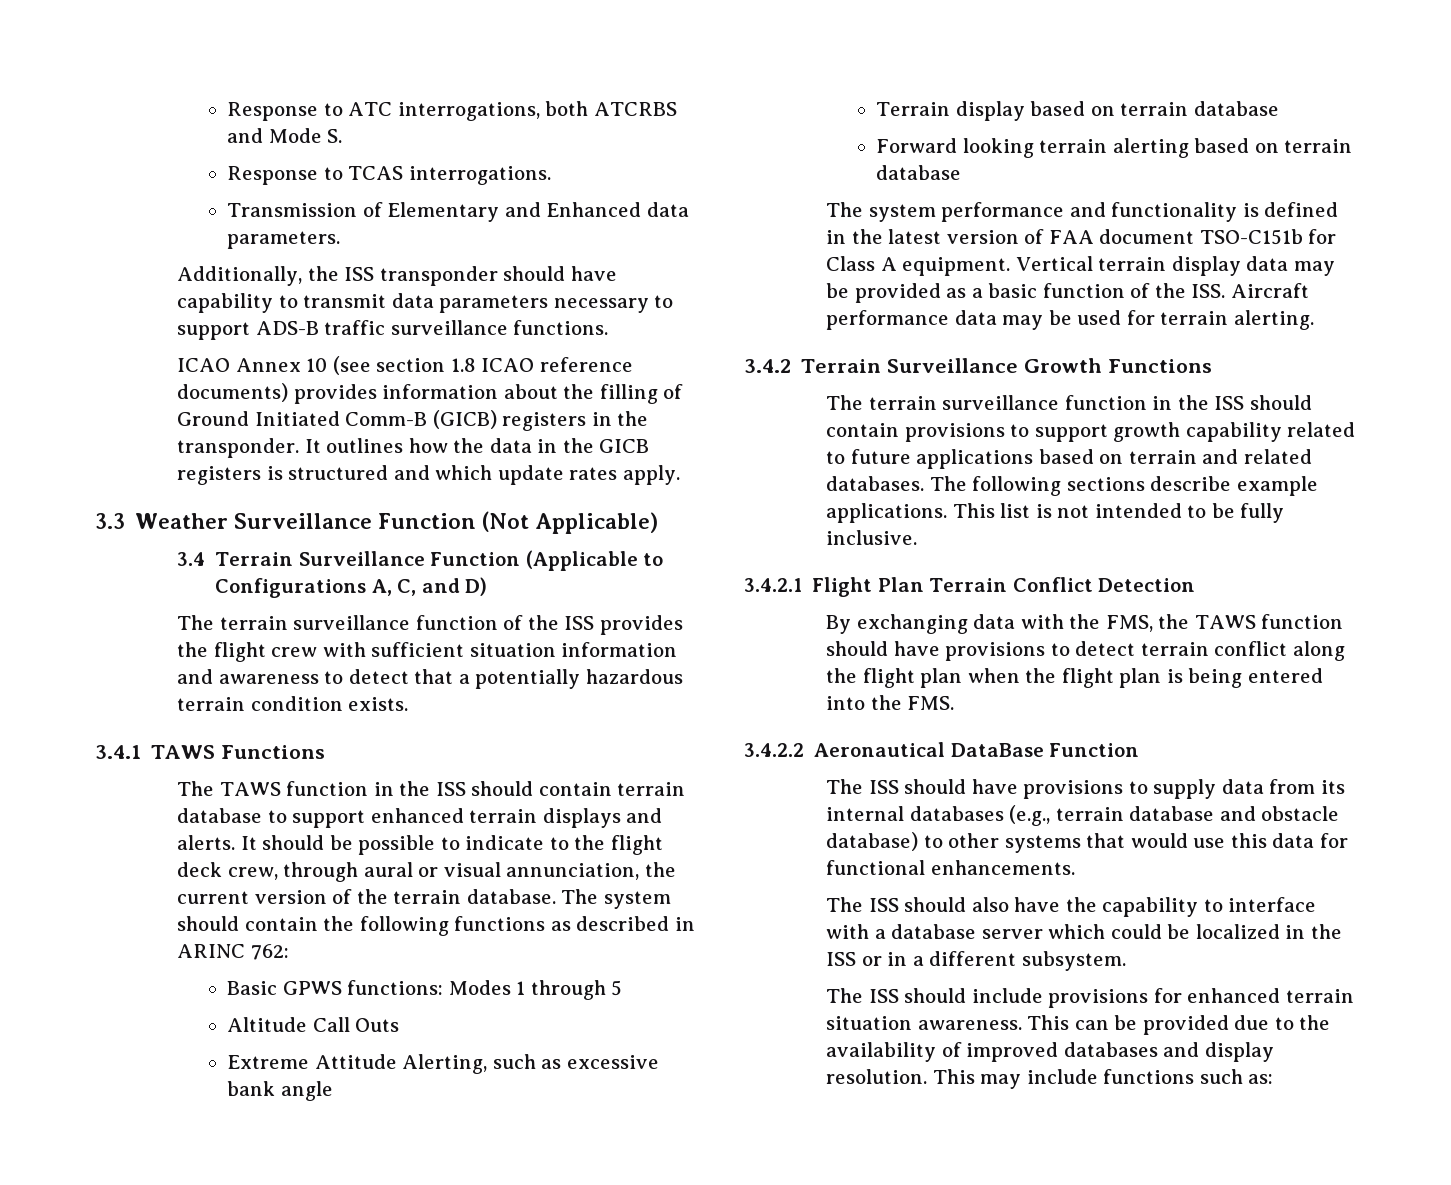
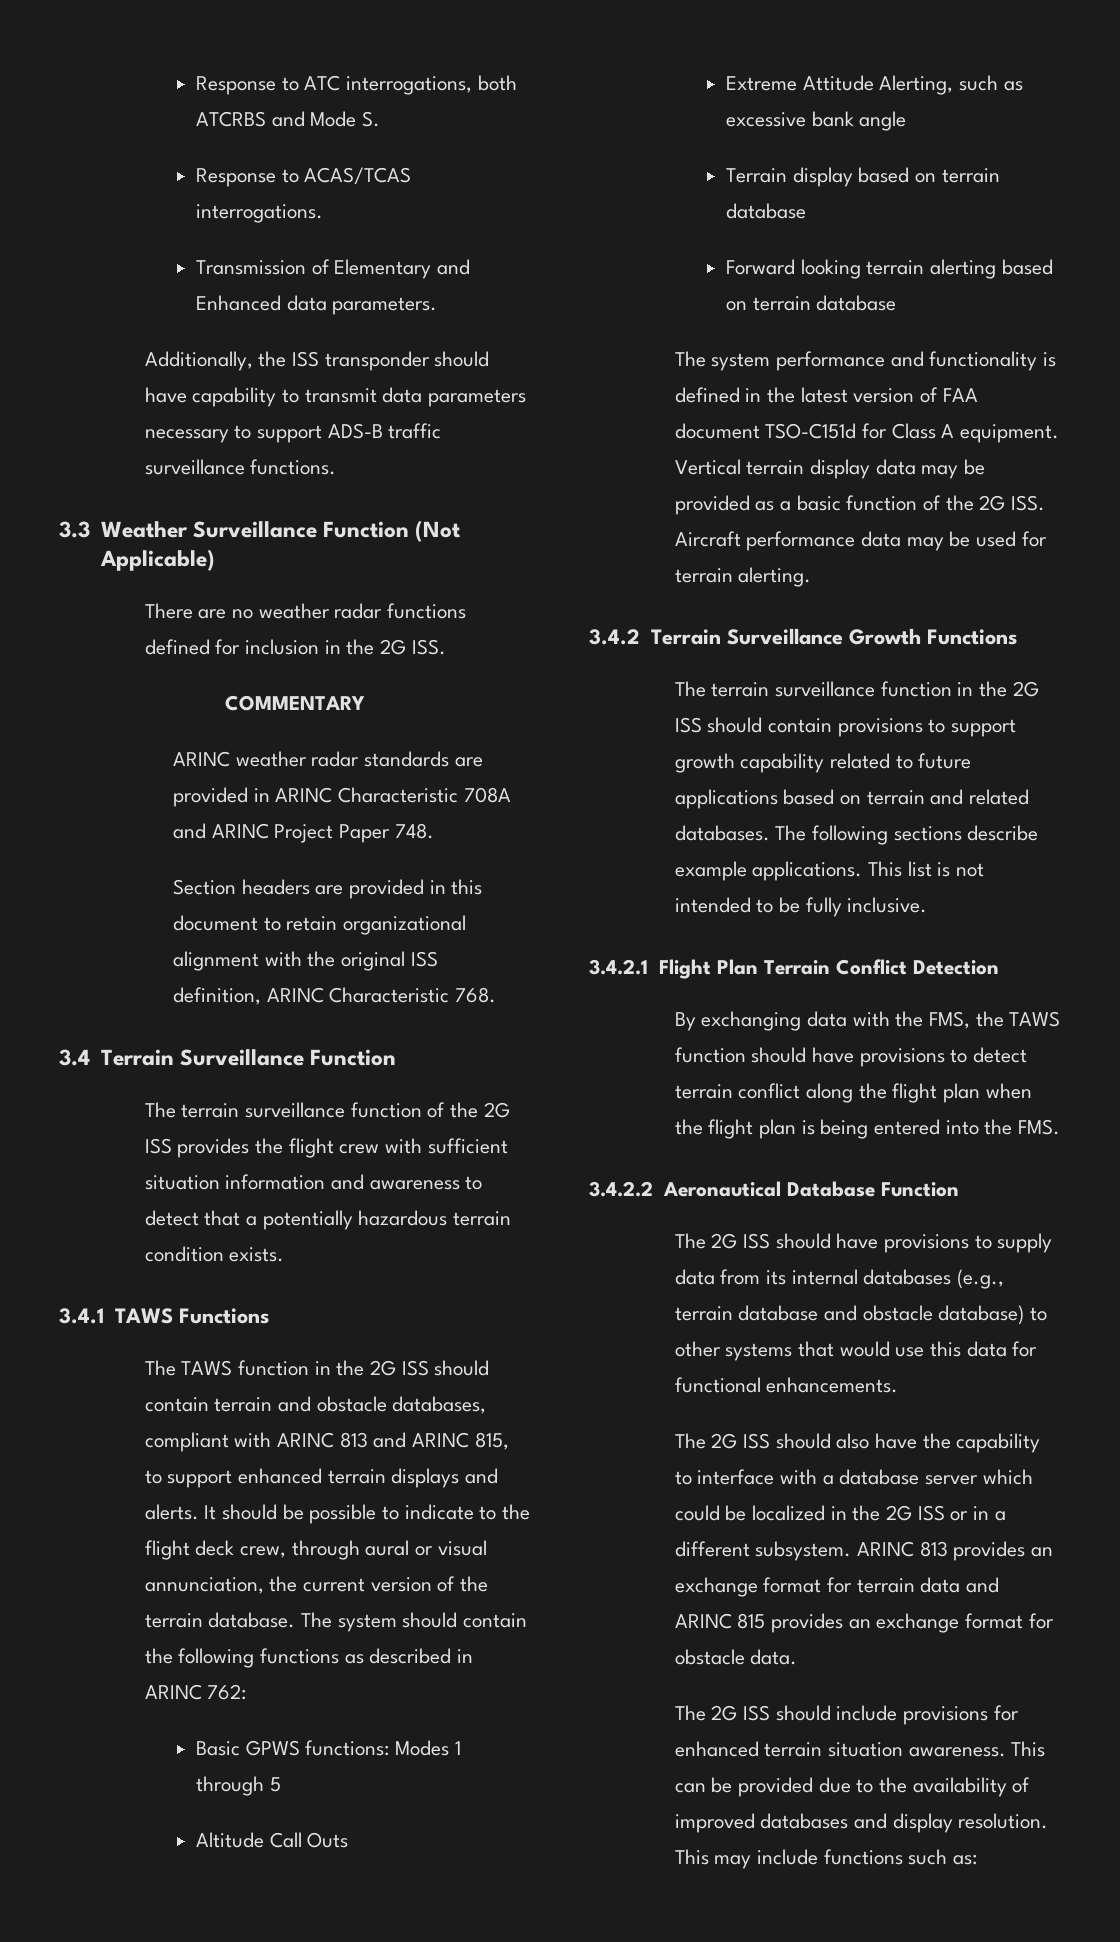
- Response to TCAS interrogations.
+ Response to ACAS/TCAS interrogations.
- ICAO Annex 10 (see section 1.8 ICAO reference documents) provides information about the filling of Ground Initiated Comm-B (GICB) registers in the transponder. It outlines how the data in the GICB registers is structured and which update rates apply.
- 3.4 Terrain Surveillance Function (Applicable to Configurations A, C, and D)
+ There are no weather radar functions defined for inclusion in the 2G ISS.
+ COMMENTARY
+ ARINC weather radar standards are provided in ARINC Characteristic 708A and ARINC Project Paper 748.
+ Section headers are provided in this document to retain organizational alignment with the original ISS definition, ARINC Characteristic 768.
+ 3.4 Terrain Surveillance Function
- The terrain surveillance function of the ISS provides the flight crew with sufficient situation information and awareness to detect that a potentially hazardous terrain condition exists.
+ The terrain surveillance function of the 2G ISS provides the flight crew with sufficient situation information and awareness to detect that a potentially hazardous terrain condition exists.
- The TAWS function in the ISS should contain terrain database to support enhanced terrain displays and alerts.
+ The TAWS function in the 2G ISS should contain terrain and obstacle databases, compliant with ARINC 813 and ARINC 815, to support enhanced terrain displays and alerts.
- The system performance and functionality is defined in the latest version of FAA document TSO-C151b for Class A equipment.
+ The system performance and functionality is defined in the latest version of FAA document TSO-C151d for Class A equipment.
- Vertical terrain display data may be provided as a basic function of the ISS. Aircraft performance data may be used for terrain alerting.
+ Vertical terrain display data may be provided as a basic function of the 2G ISS. Aircraft performance data may be used for terrain alerting.
- The terrain surveillance function in the ISS should contain provisions to support growth capability related to future applications based on terrain and related databases.
+ The terrain surveillance function in the 2G ISS should contain provisions to support growth capability related to future applications based on terrain and related databases.
- 3.4.2.2 Aeronautical DataBase Function
- The ISS should have provisions to supply data from its internal databases (e.g., terrain database and obstacle database) to other systems that would use this data for functional enhancements.
+ 3.4.2.2 Aeronautical Database Function
+ The 2G ISS should have provisions to supply data from its internal databases (e.g., terrain database and obstacle database) to other systems that would use this data for functional enhancements.
- The ISS should also have the capability to interface with a database server which could be localized in the ISS or in a different subsystem.
- The ISS should include provisions for enhanced terrain situation awareness.
+ The 2G ISS should also have the capability to interface with a database server which could be localized in the 2G ISS or in a different subsystem. ARINC 813 provides an exchange format for terrain data and ARINC 815 provides an exchange format for obstacle data.
+ The 2G ISS should include provisions for enhanced terrain situation awareness.

